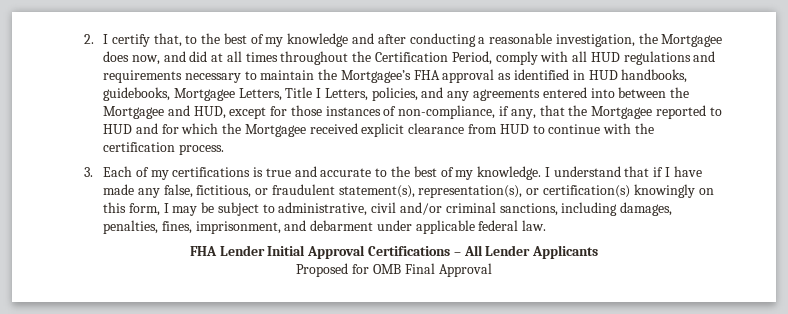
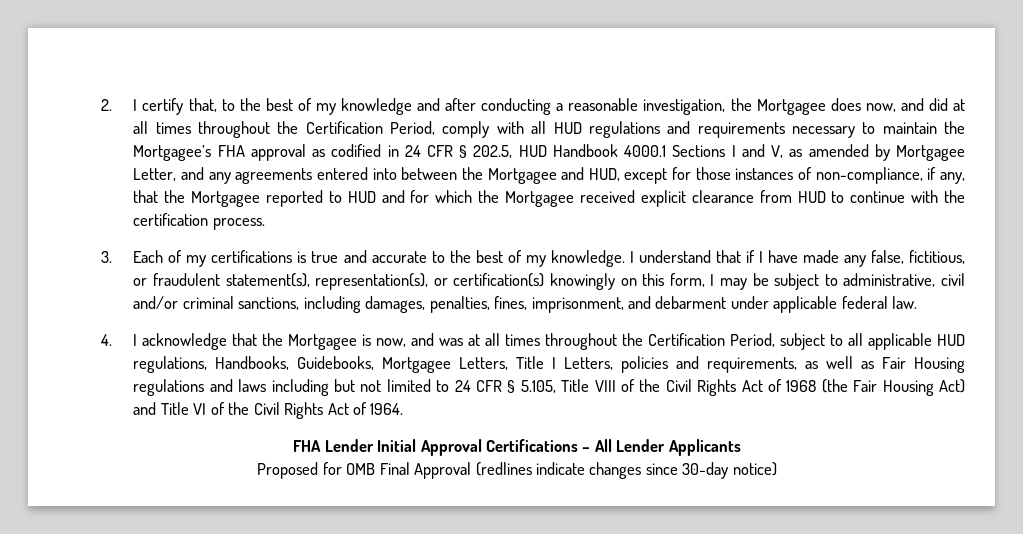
- 2. I certify that, to the best of my knowledge and after conducting a reasonable investigation, the Mortgagee does now, and did at all times throughout the Certification Period, comply with all HUD regulations and requirements necessary to maintain the Mortgagee’s FHA approval as identified in HUD handbooks, guidebooks, Mortgagee Letters, Title I Letters, policies, and any agreements entered into between the Mortgagee and HUD, except for those instances of non-compliance, if any, that the Mortgagee reported to HUD and for which the Mortgagee received explicit clearance from HUD to continue with the certification process.
+ 2. I certify that, to the best of my knowledge and after conducting a reasonable investigation, the Mortgagee does now, and did at all times throughout the Certification Period, comply with all HUD regulations and requirements necessary to maintain the Mortgagee’s FHA approval as codified in 24 CFR § 202.5, HUD Handbook 4000.1 Sections I and V, as amended by Mortgagee Letter, and any agreements entered into between the Mortgagee and HUD, except for those instances of non-compliance, if any, that the Mortgagee reported to HUD and for which the Mortgagee received explicit clearance from HUD to continue with the certification process.
+ 4. I acknowledge that the Mortgagee is now, and was at all times throughout the Certification Period, subject to all applicable HUD regulations, Handbooks, Guidebooks, Mortgagee Letters, Title I Letters, policies and requirements, as well as Fair Housing regulations and laws including but not limited to 24 CFR § 5.105, Title VIII of the Civil Rights Act of 1968 (the Fair Housing Act) and Title VI of the Civil Rights Act of 1964.
- Proposed for OMB Final Approval
+ Proposed for OMB Final Approval (redlines indicate changes since 30-day notice)

